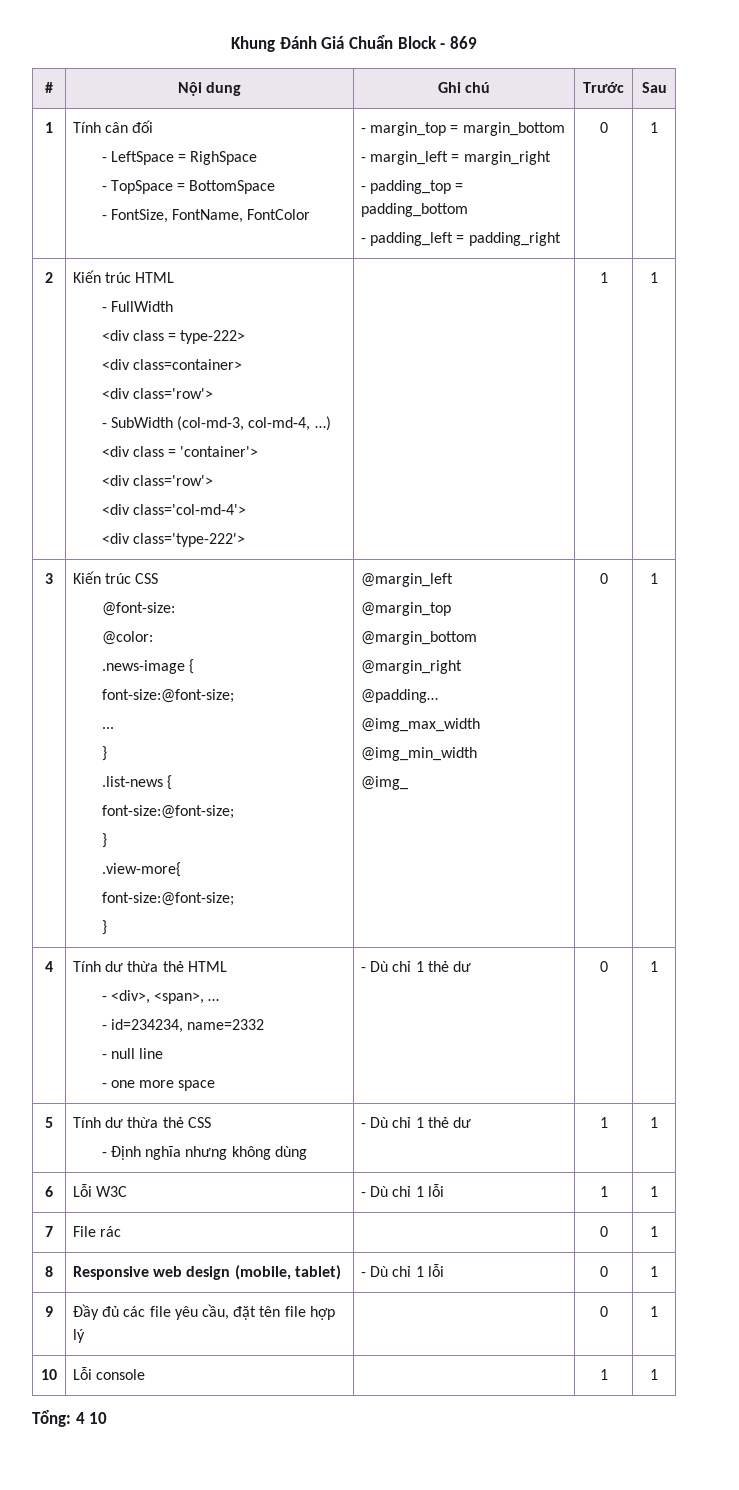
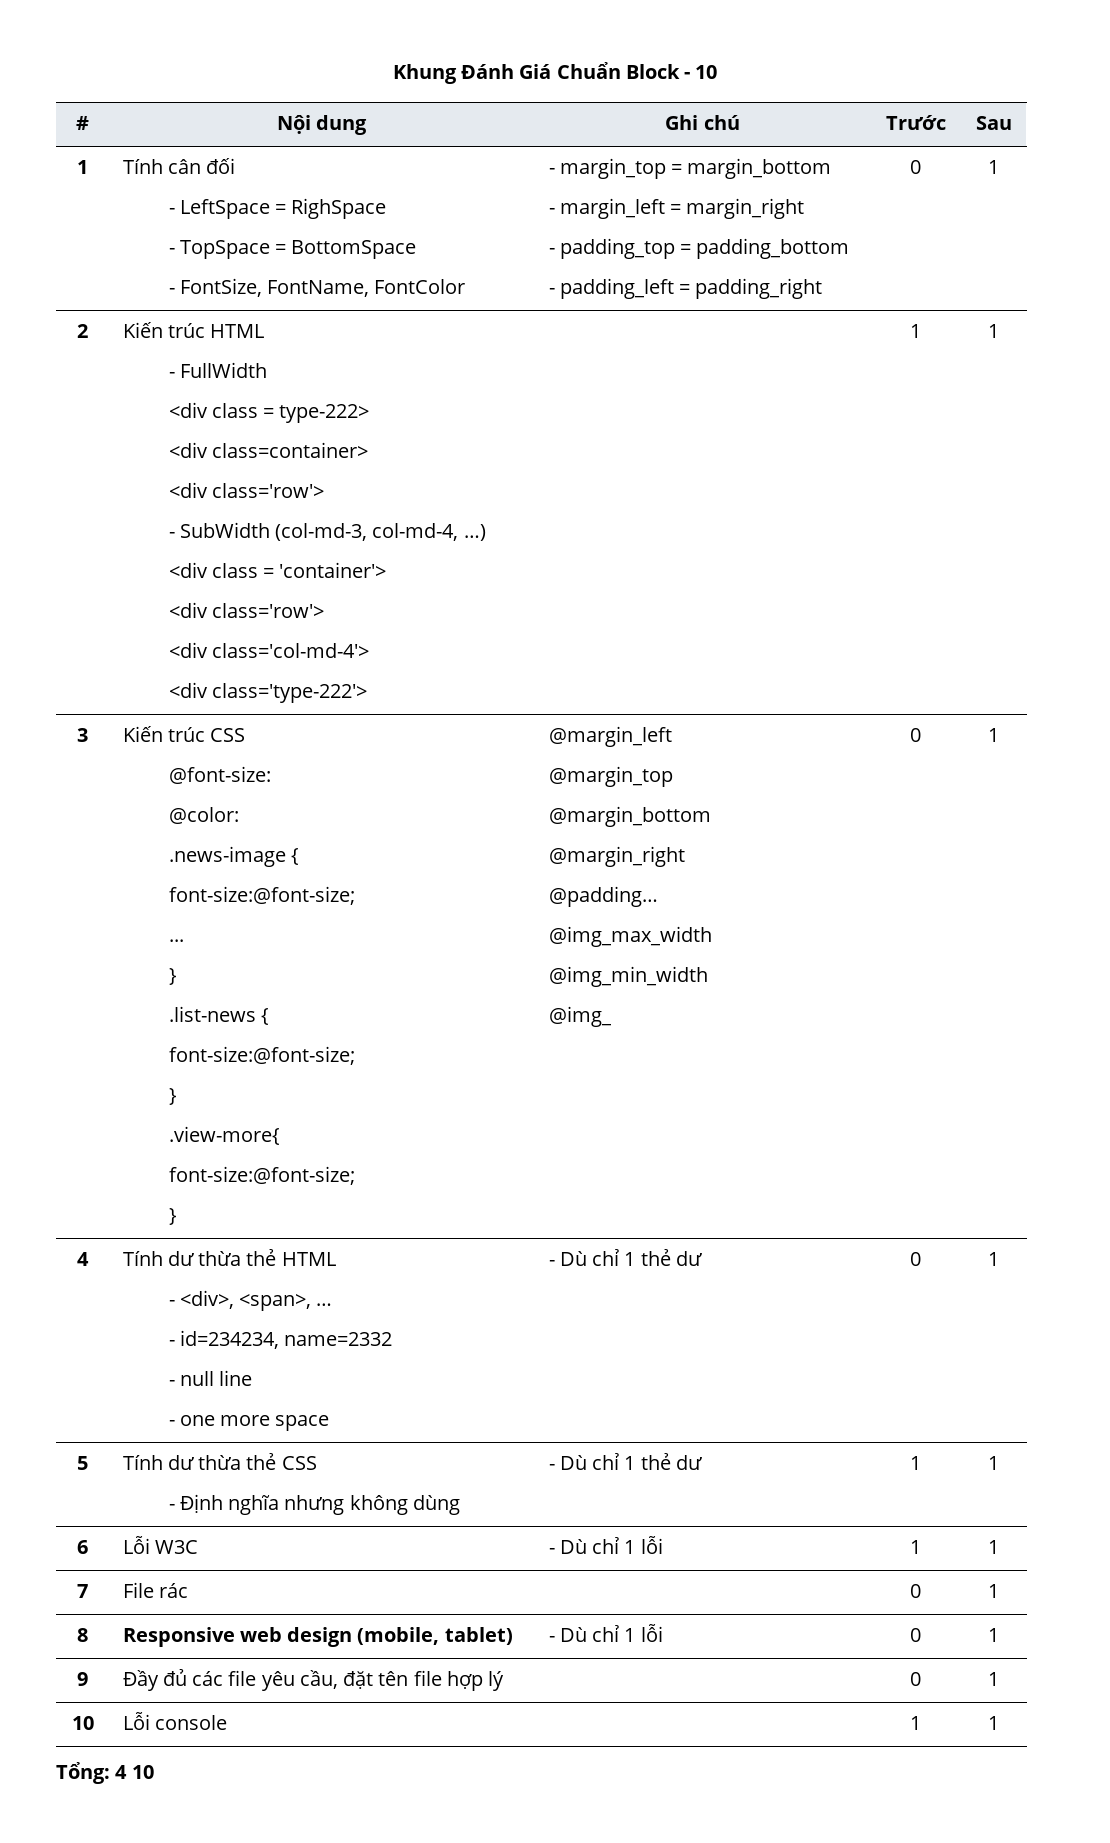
- Khung Đánh Giá Chuẩn Block - 869
+ Khung Đánh Giá Chuẩn Block - 10

